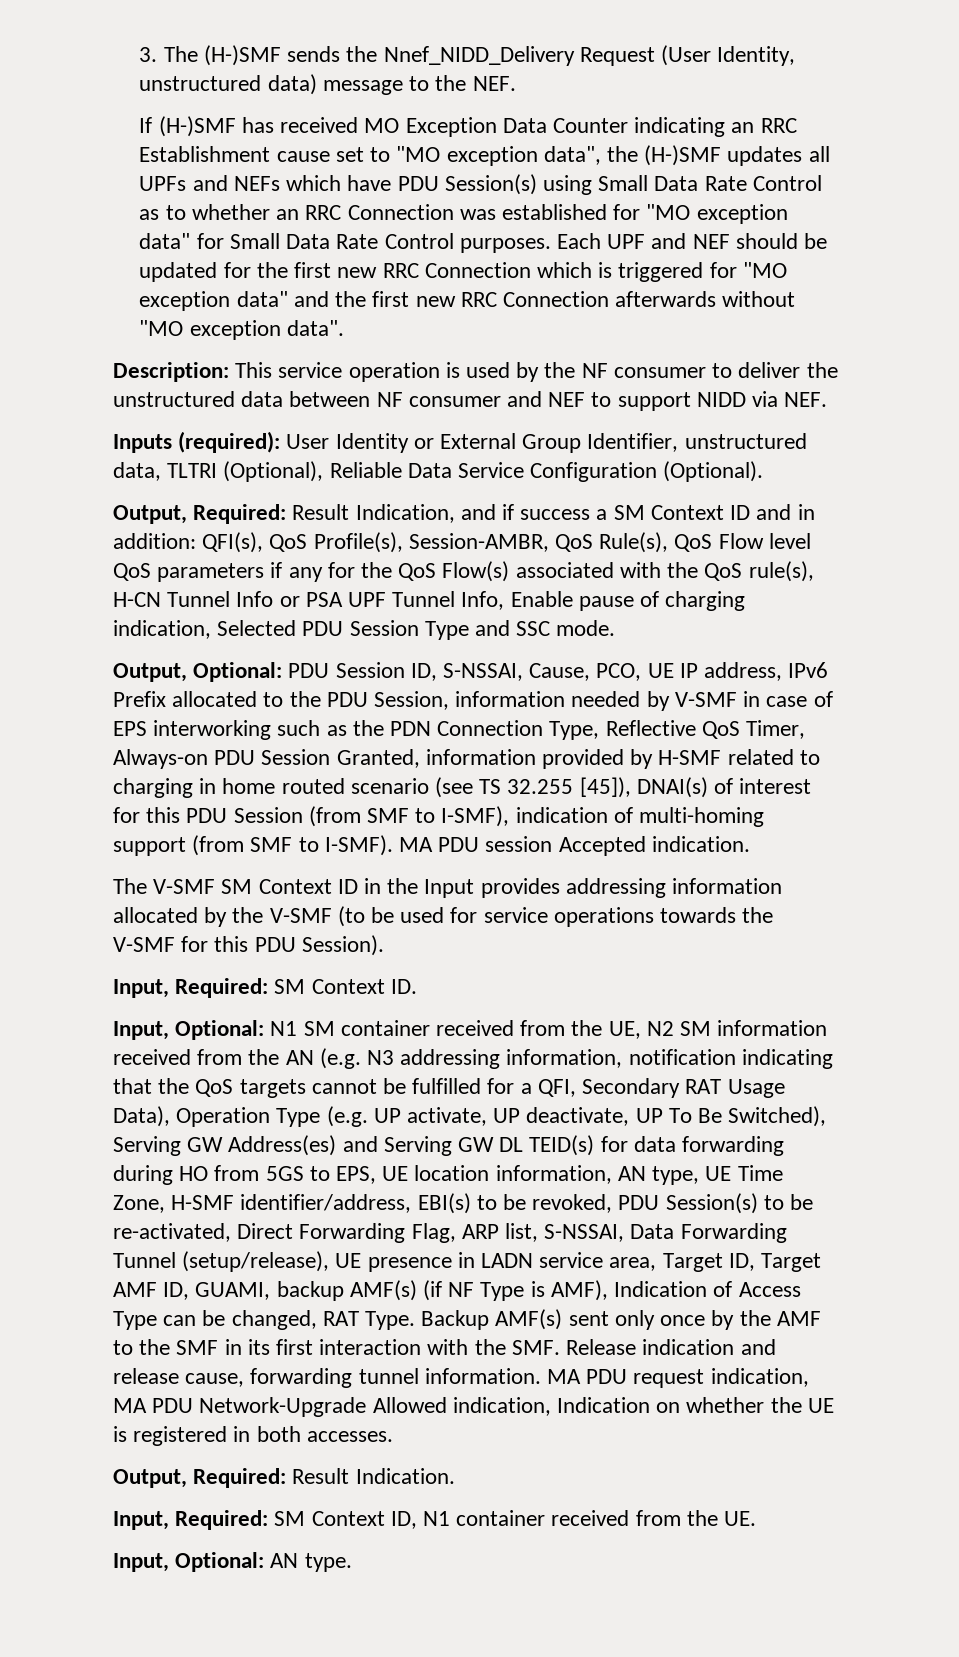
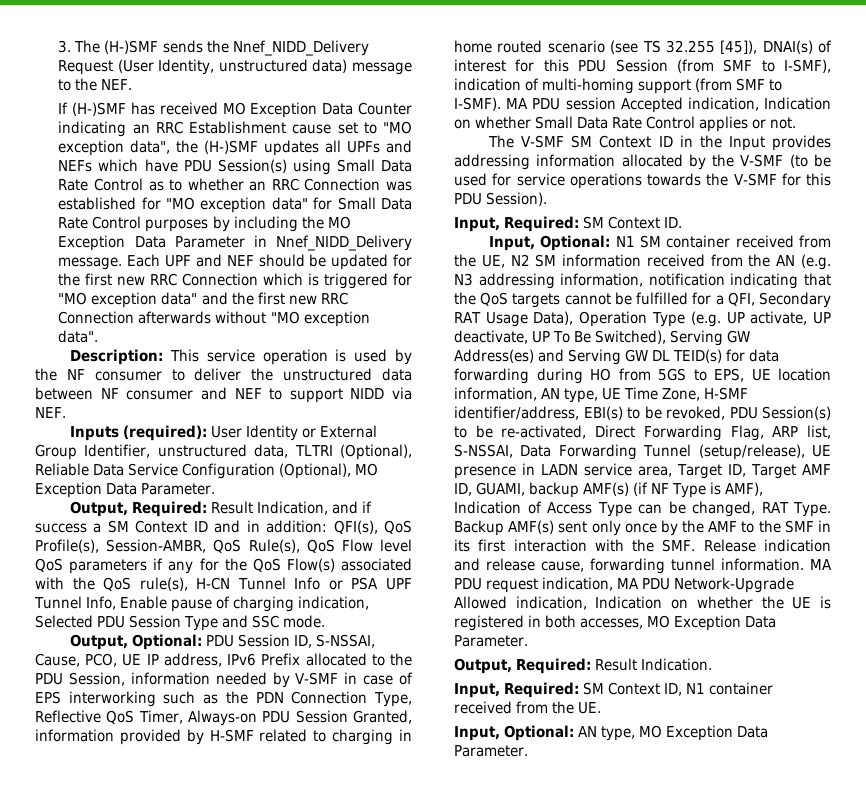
- If (H-)SMF has received MO Exception Data Counter indicating an RRC Establishment cause set to "MO exception data", the (H-)SMF updates all UPFs and NEFs which have PDU Session(s) using Small Data Rate Control as to whether an RRC Connection was established for "MO exception data" for Small Data Rate Control purposes.
+ If (H-)SMF has received MO Exception Data Counter indicating an RRC Establishment cause set to "MO exception data", the (H-)SMF updates all UPFs and NEFs which have PDU Session(s) using Small Data Rate Control as to whether an RRC Connection was established for "MO exception data" for Small Data Rate Control purposes by including the MO Exception Data Parameter in Nnef_NIDD_Delivery message.
- Inputs (required): User Identity or External Group Identifier, unstructured data, TLTRI (Optional), Reliable Data Service Configuration (Optional).
+ Inputs (required): User Identity or External Group Identifier, unstructured data, TLTRI (Optional), Reliable Data Service Configuration (Optional), MO Exception Data Parameter.
- MA PDU session Accepted indication.
+ MA PDU session Accepted indication, Indication on whether Small Data Rate Control applies or not.
- MA PDU request indication, MA PDU Network-Upgrade Allowed indication, Indication on whether the UE is registered in both accesses.
+ MA PDU request indication, MA PDU Network-Upgrade Allowed indication, Indication on whether the UE is registered in both accesses, MO Exception Data Parameter.
- Input, Optional: AN type.
+ Input, Optional: AN type, MO Exception Data Parameter.

